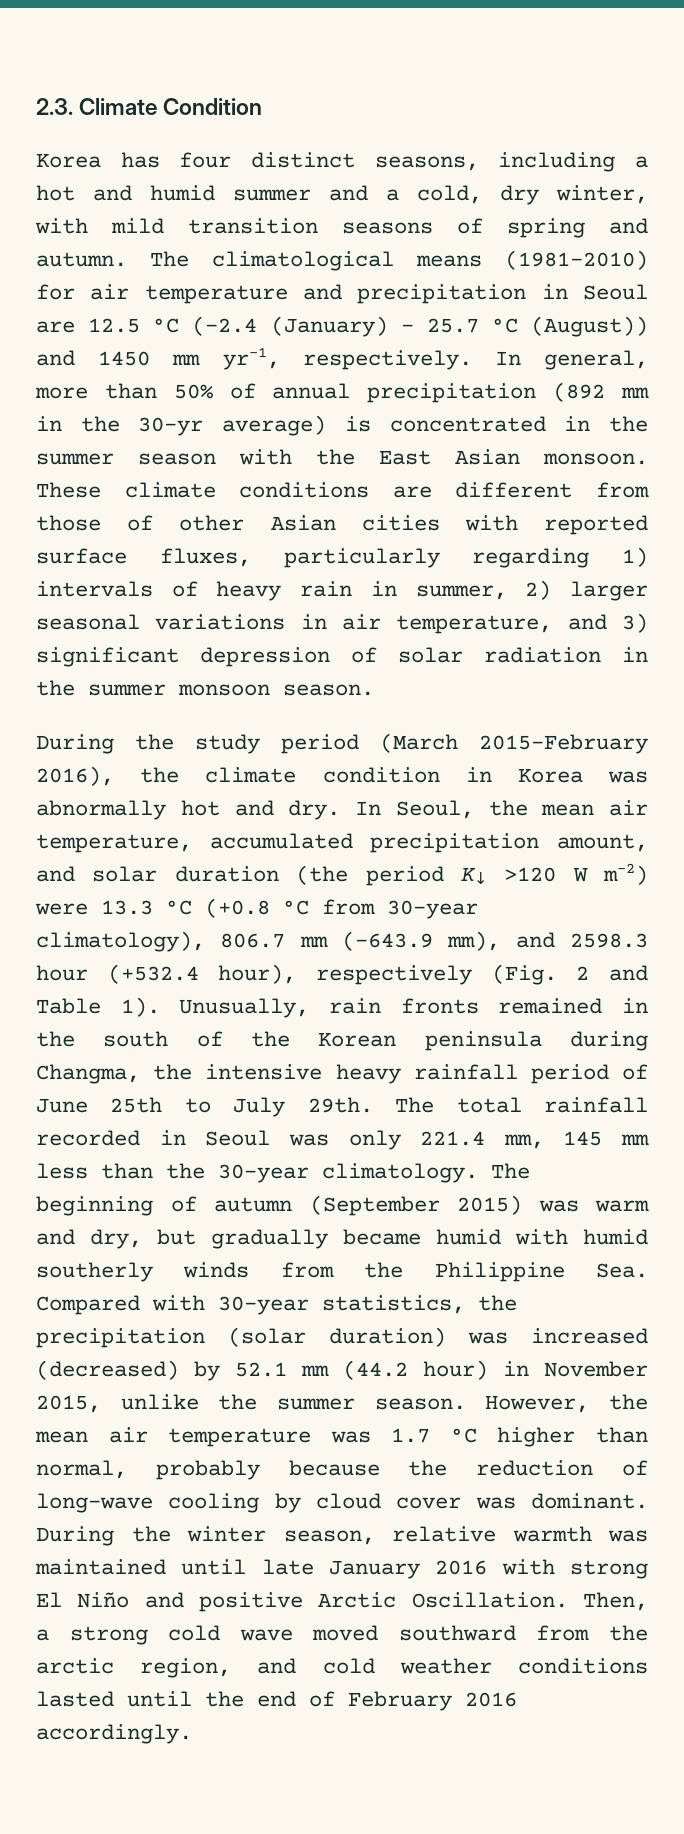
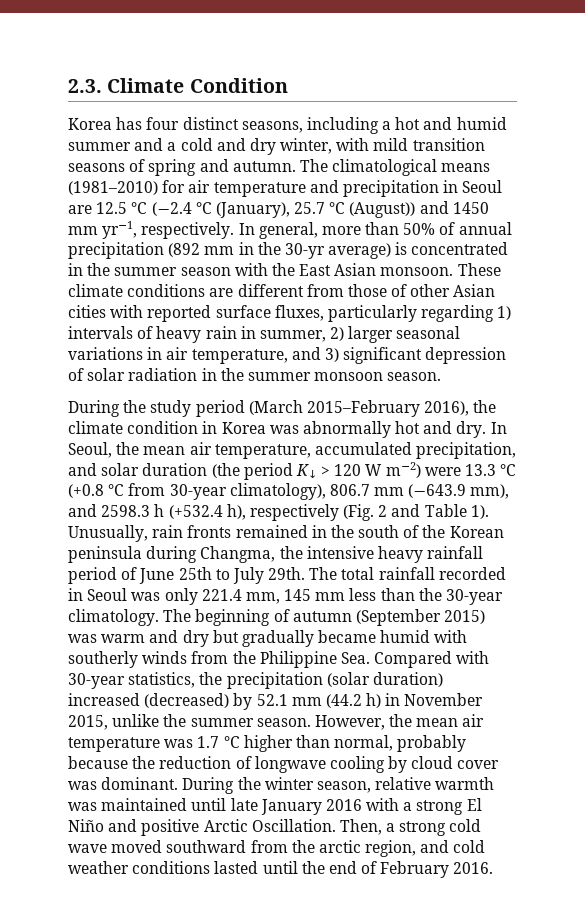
- Korea has four distinct seasons, including a hot and humid summer and a cold, dry winter, with mild transition seasons of spring and autumn.
+ Korea has four distinct seasons, including a hot and humid summer and a cold and dry winter, with mild transition seasons of spring and autumn.
- The climatological means (1981–2010) for air temperature and precipitation in Seoul are 12.5 °C (−2.4 (January) – 25.7 °C (August)) and 1450 mm yr−1, respectively.
+ The climatological means (1981–2010) for air temperature and precipitation in Seoul are 12.5 °C (−2.4 °C (January), 25.7 °C (August)) and 1450 mm yr−1, respectively.
- In Seoul, the mean air temperature, accumulated precipitation amount, and solar duration (the period K↓ >120 W m−2) were 13.3 °C (+0.8 °C from 30-year climatology), 806.7 mm (−643.9 mm), and 2598.3 hour (+532.4 hour), respectively (Fig. 2 and Table 1).
+ In Seoul, the mean air temperature, accumulated precipitation, and solar duration (the period K↓ > 120 W m−2) were 13.3 °C (+0.8 °C from 30-year climatology), 806.7 mm (−643.9 mm), and 2598.3 h (+532.4 h), respectively (Fig. 2 and Table 1).
- The beginning of autumn (September 2015) was warm and dry, but gradually became humid with humid southerly winds from the Philippine Sea. Compared with 30-year statistics, the precipitation (solar duration) was increased (decreased) by 52.1 mm (44.2 hour) in November 2015, unlike the summer season.
+ The beginning of autumn (September 2015) was warm and dry but gradually became humid with southerly winds from the Philippine Sea. Compared with 30-year statistics, the precipitation (solar duration) increased (decreased) by 52.1 mm (44.2 h) in November 2015, unlike the summer season.
- However, the mean air temperature was 1.7 °C higher than normal, probably because the reduction of long-wave cooling by cloud cover was dominant.
+ However, the mean air temperature was 1.7 °C higher than normal, probably because the reduction of longwave cooling by cloud cover was dominant.
- During the winter season, relative warmth was maintained until late January 2016 with strong El Niño and positive Arctic Oscillation.
+ During the winter season, relative warmth was maintained until late January 2016 with a strong El Niño and positive Arctic Oscillation.
- Then, a strong cold wave moved southward from the arctic region, and cold weather conditions lasted until the end of February 2016 accordingly.
+ Then, a strong cold wave moved southward from the arctic region, and cold weather conditions lasted until the end of February 2016.

